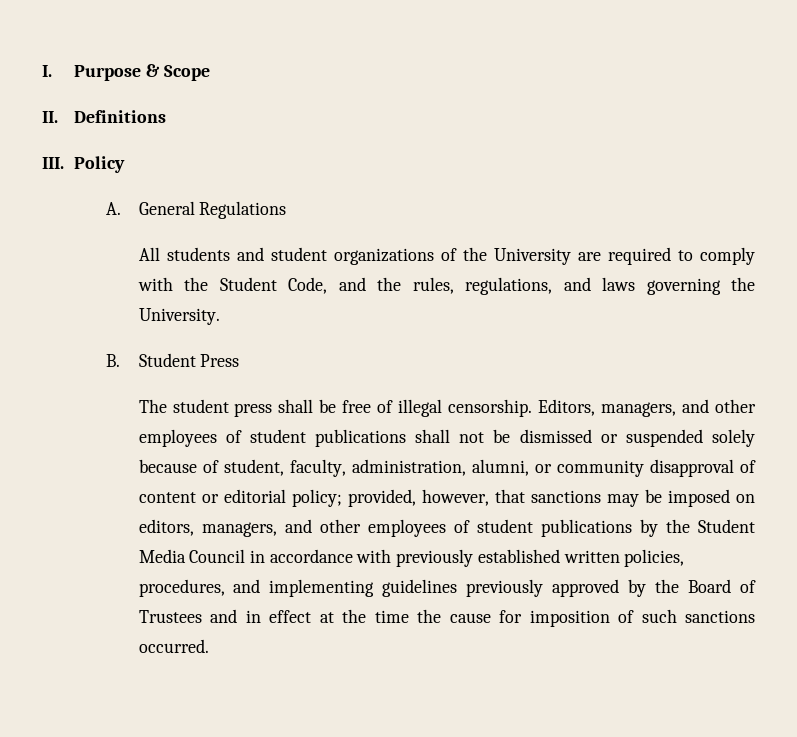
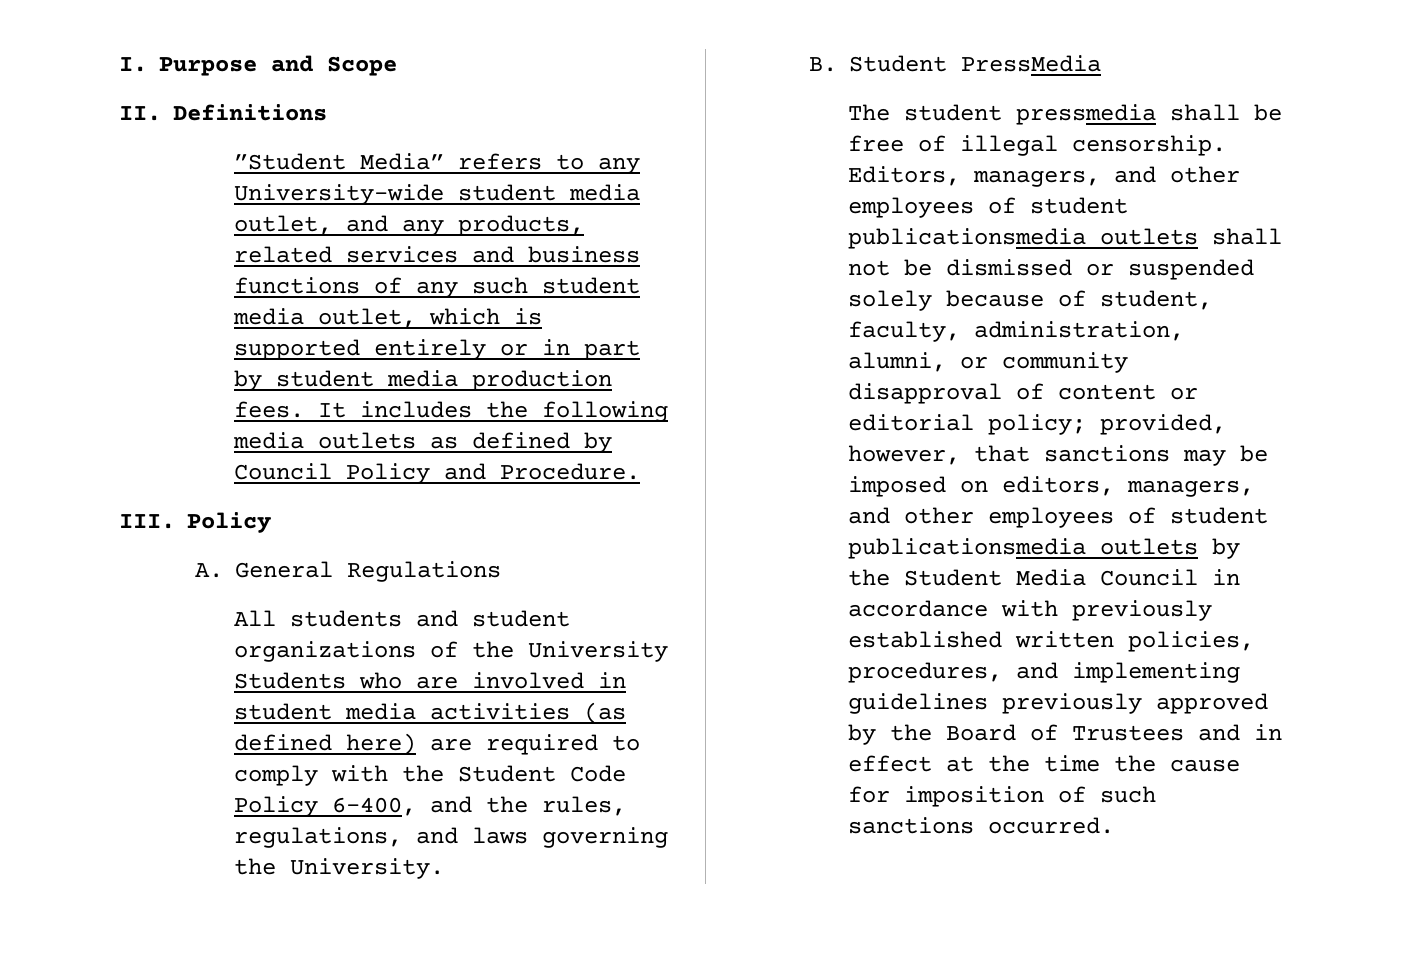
- I. Purpose & Scope
+ I. Purpose and Scope
+ ”Student Media” refers to any University-wide student media outlet, and any products, related services and business functions of any such student media outlet, which is supported entirely or in part by student media production fees. It includes the following media outlets as defined by Council Policy and Procedure.
- All students and student organizations of the University are required to comply with the Student Code, and the rules, regulations, and laws governing the University.
+ All students and student organizations of the University Students who are involved in student media activities (as defined here) are required to comply with the Student Code Policy 6-400, and the rules, regulations, and laws governing the University.
- B. Student Press
+ B. Student PressMedia
- The student press shall be free of illegal censorship.
+ The student pressmedia shall be free of illegal censorship.
- Editors, managers, and other employees of student publications shall not be dismissed or suspended solely because of student, faculty, administration, alumni, or community disapproval of content or editorial policy;
+ Editors, managers, and other employees of student publicationsmedia outlets shall not be dismissed or suspended solely because of student, faculty, administration, alumni, or community disapproval of content or editorial policy;
- provided, however, that sanctions may be imposed on editors, managers, and other employees of student publications by the Student Media Council in accordance with previously established written policies, procedures, and implementing guidelines previously approved by the Board of Trustees and in effect at the time the cause for imposition of such sanctions occurred.
+ provided, however, that sanctions may be imposed on editors, managers, and other employees of student publicationsmedia outlets by the Student Media Council in accordance with previously established written policies, procedures, and implementing guidelines previously approved by the Board of Trustees and in effect at the time the cause for imposition of such sanctions occurred.

